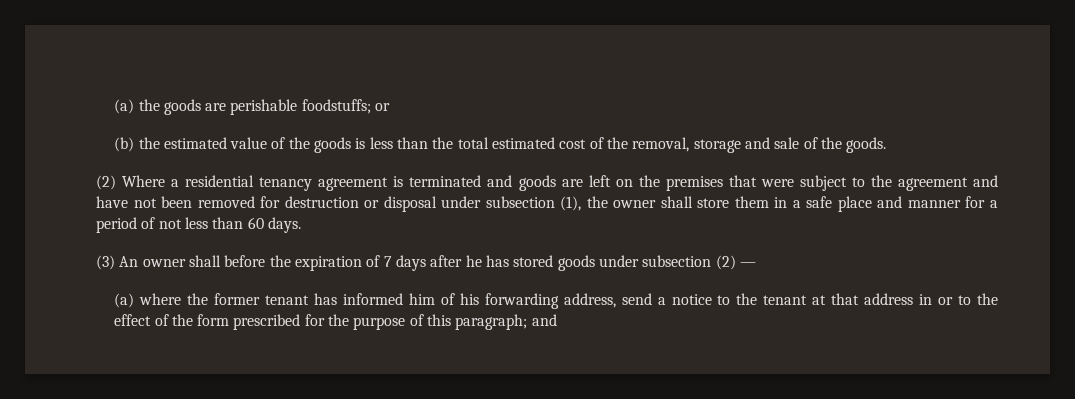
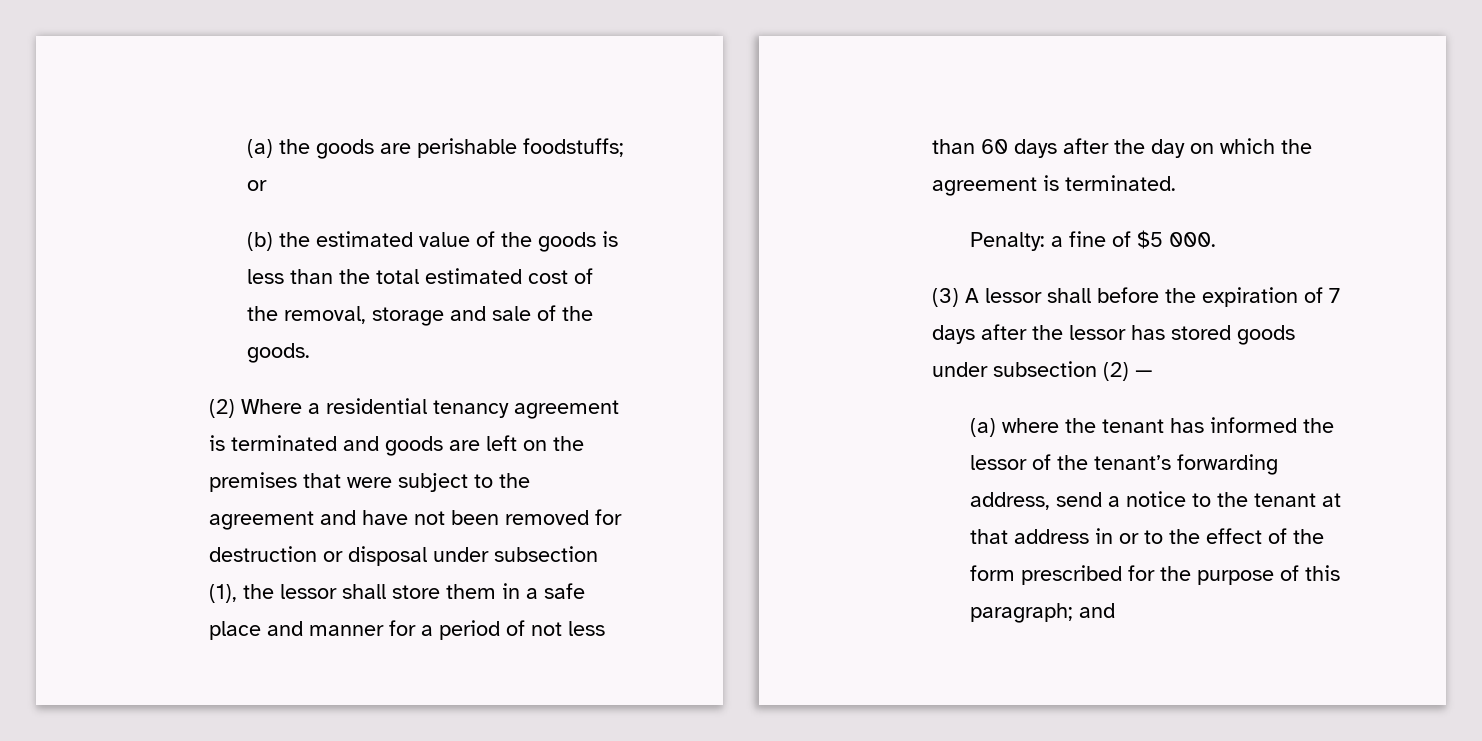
- (2) Where a residential tenancy agreement is terminated and goods are left on the premises that were subject to the agreement and have not been removed for destruction or disposal under subsection (1), the owner shall store them in a safe place and manner for a period of not less than 60 days.
+ (2) Where a residential tenancy agreement is terminated and goods are left on the premises that were subject to the agreement and have not been removed for destruction or disposal under subsection (1), the lessor shall store them in a safe place and manner for a period of not less than 60 days after the day on which the agreement is terminated.
+ Penalty: a fine of $5 000.
- (3) An owner shall before the expiration of 7 days after he has stored goods under subsection (2) —
+ (3) A lessor shall before the expiration of 7 days after the lessor has stored goods under subsection (2) —
- (a) where the former tenant has informed him of his forwarding address, send a notice to the tenant at that address in or to the effect of the form prescribed for the purpose of this paragraph; and
+ (a) where the tenant has informed the lessor of the tenant’s forwarding address, send a notice to the tenant at that address in or to the effect of the form prescribed for the purpose of this paragraph; and

